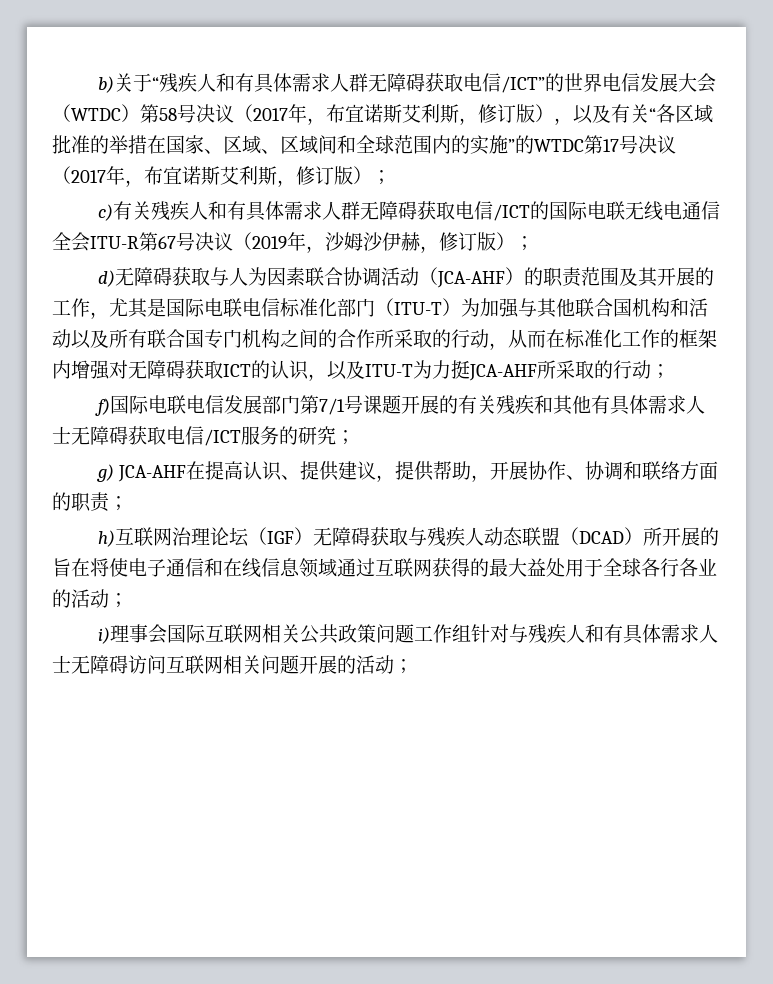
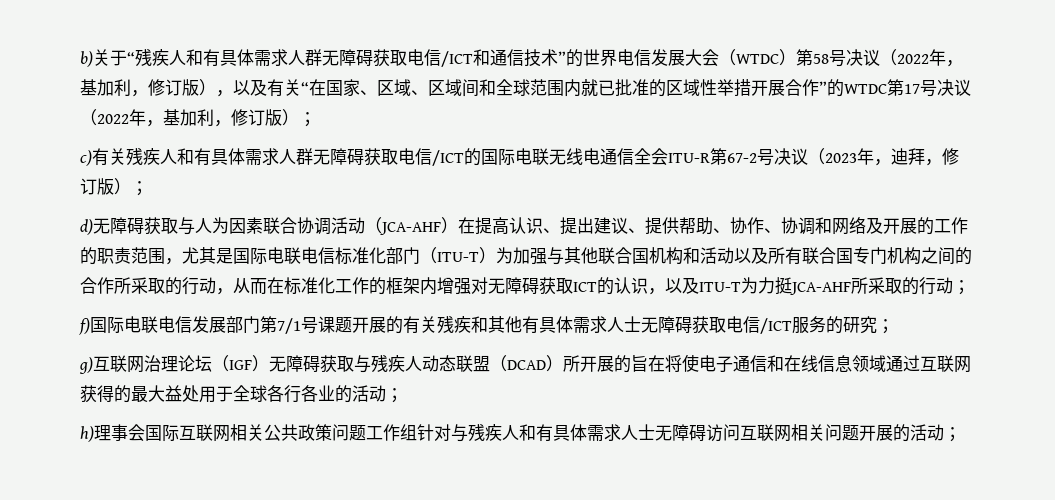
- b)关于“残疾人和有具体需求人群无障碍获取电信/ICT”的世界电信发展大会（WTDC）第58号决议（2017年，布宜诺斯艾利斯，修订版），以及有关“各区域批准的举措在国家、区域、区域间和全球范围内的实施”的WTDC第17号决议（2017年，布宜诺斯艾利斯，修订版）；
+ b)关于“残疾人和有具体需求人群无障碍获取电信/ICT和通信技术”的世界电信发展大会（WTDC）第58号决议（2022年，基加利，修订版），以及有关“在国家、区域、区域间和全球范围内就已批准的区域性举措开展合作”的WTDC第17号决议（2022年，基加利，修订版）；
- c)有关残疾人和有具体需求人群无障碍获取电信/ICT的国际电联无线电通信全会ITU-R第67号决议（2019年，沙姆沙伊赫，修订版）；
+ c)有关残疾人和有具体需求人群无障碍获取电信/ICT的国际电联无线电通信全会ITU-R第67-2号决议（2023年，迪拜，修订版）；
- d)无障碍获取与人为因素联合协调活动（JCA-AHF）的职责范围及其开展的工作，尤其是国际电联电信标准化部门（ITU-T）为加强与其他联合国机构和活动以及所有联合国专门机构之间的合作所采取的行动，从而在标准化工作的框架内增强对无障碍获取ICT的认识，以及ITU-T为力挺JCA-AHF所采取的行动；
+ d)无障碍获取与人为因素联合协调活动（JCA-AHF）在提高认识、提出建议、提供帮助、协作、协调和网络及开展的工作的职责范围，尤其是国际电联电信标准化部门（ITU-T）为加强与其他联合国机构和活动以及所有联合国专门机构之间的合作所采取的行动，从而在标准化工作的框架内增强对无障碍获取ICT的认识，以及ITU-T为力挺JCA-AHF所采取的行动；
- g) JCA-AHF在提高认识、提供建议，提供帮助，开展协作、协调和联络方面的职责；
- h)互联网治理论坛（IGF）无障碍获取与残疾人动态联盟（DCAD）所开展的旨在将使电子通信和在线信息领域通过互联网获得的最大益处用于全球各行各业的活动；
+ g)互联网治理论坛（IGF）无障碍获取与残疾人动态联盟（DCAD）所开展的旨在将使电子通信和在线信息领域通过互联网获得的最大益处用于全球各行各业的活动；
- i)理事会国际互联网相关公共政策问题工作组针对与残疾人和有具体需求人士无障碍访问互联网相关问题开展的活动；
+ h)理事会国际互联网相关公共政策问题工作组针对与残疾人和有具体需求人士无障碍访问互联网相关问题开展的活动；

